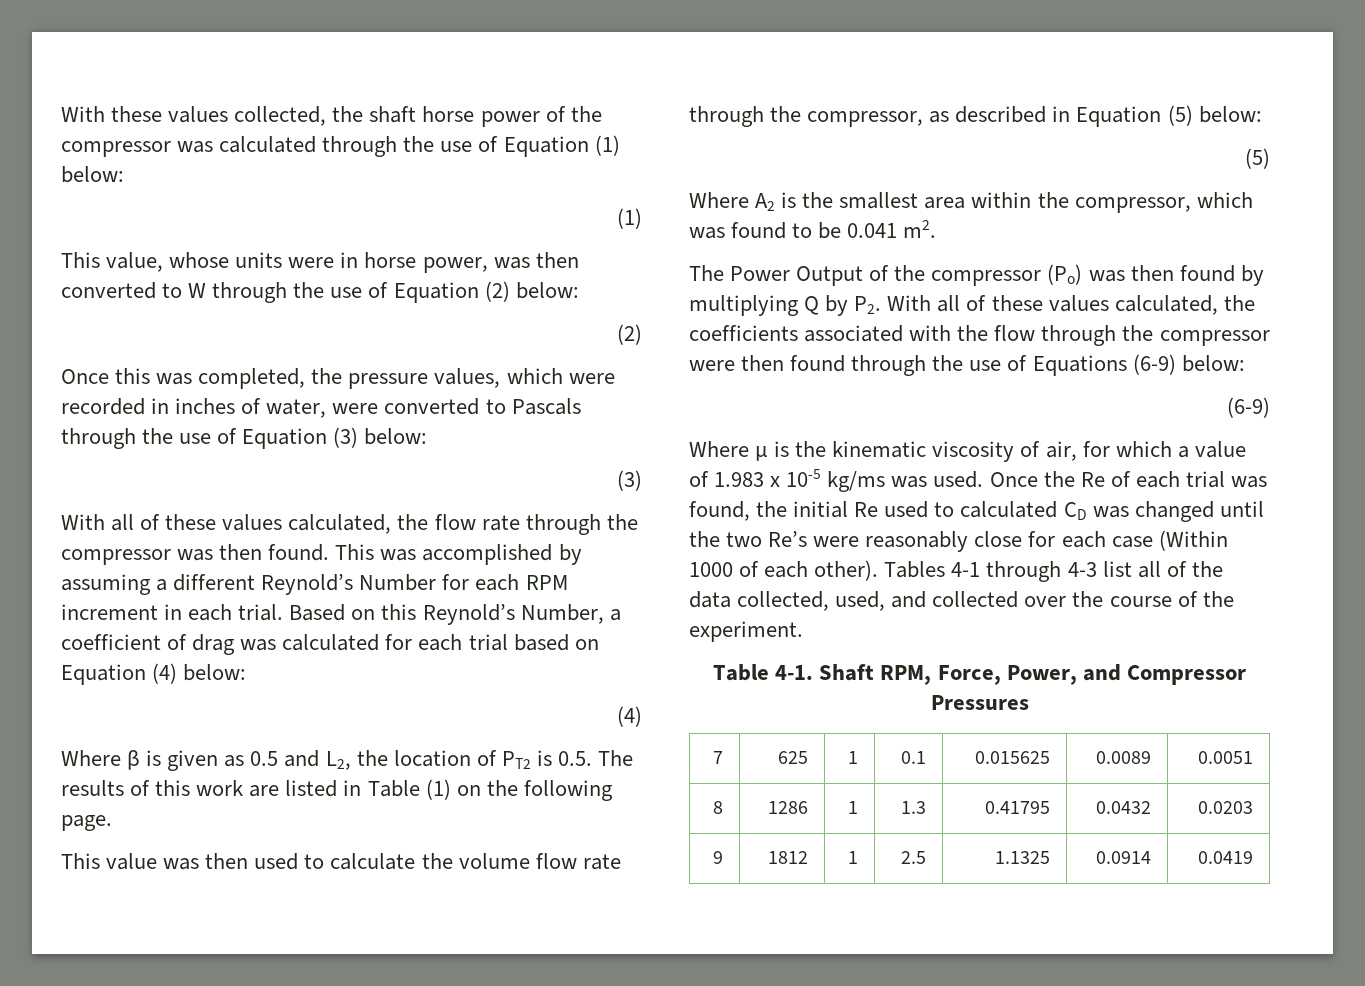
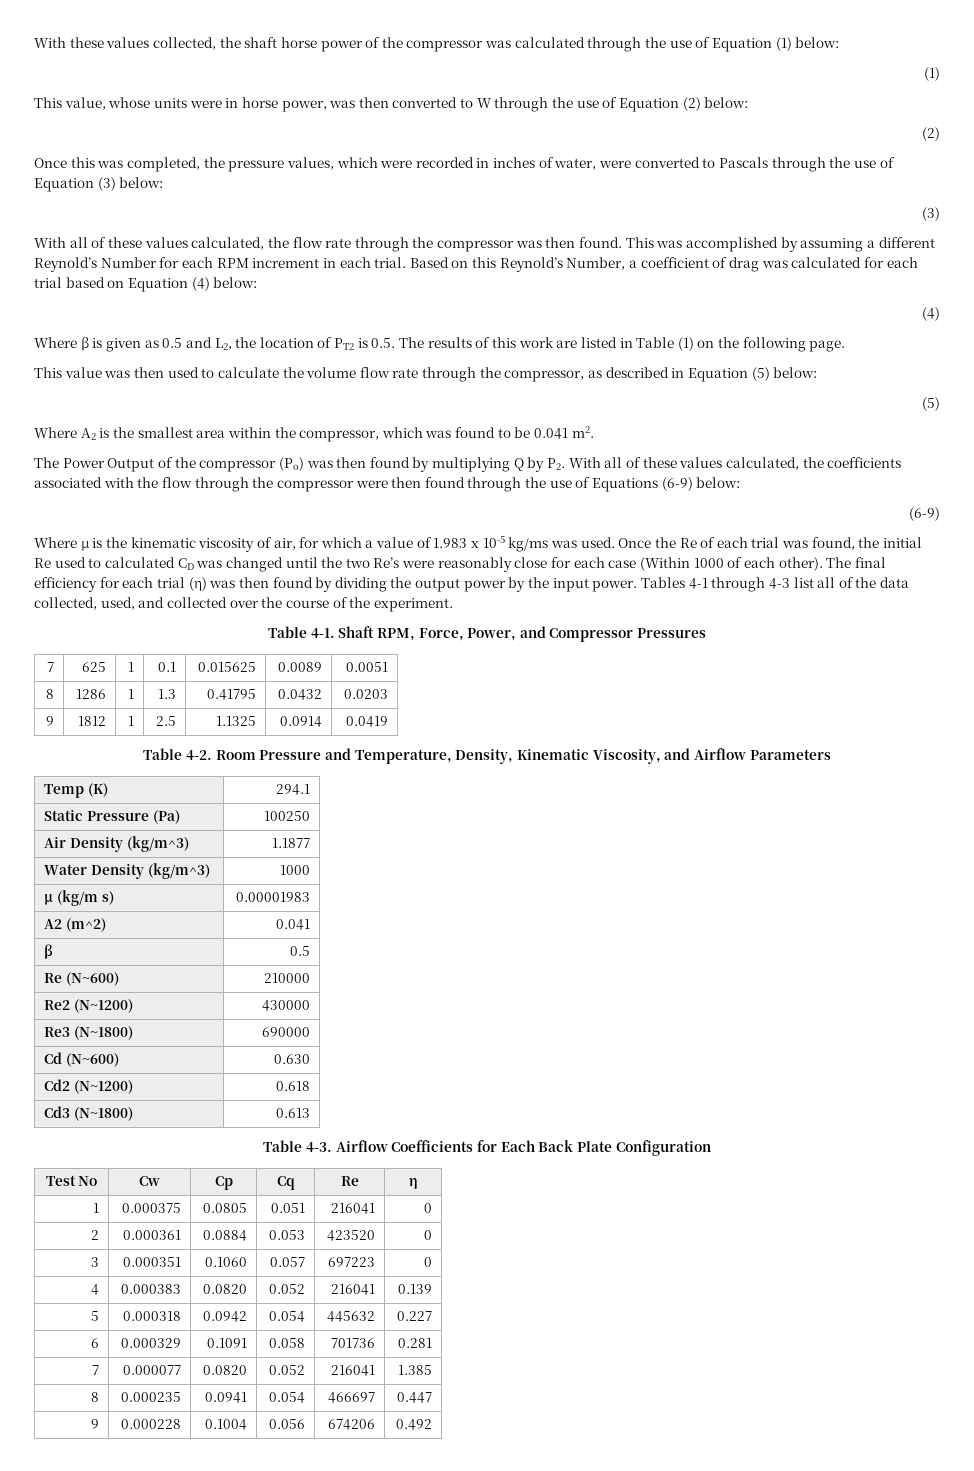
+ The final efficiency for each trial (η) was then found by dividing the output power by the input power.
+ Table 4-2. Room Pressure and Temperature, Density, Kinematic Viscosity, and Airflow Parameters
+ Temp (K) | 294.1
+ Static Pressure (Pa) | 100250
+ Air Density (kg/m^3) | 1.1877
+ Water Density (kg/m^3) | 1000
+ μ (kg/m s) | 0.00001983
+ A2 (m^2) | 0.041
+ β | 0.5
+ Re (N~600) | 210000
+ Re2 (N~1200) | 430000
+ Re3 (N~1800) | 690000
+ Cd (N~600) | 0.630
+ Cd2 (N~1200) | 0.618
+ Cd3 (N~1800) | 0.613
+ Table 4-3. Airflow Coefficients for Each Back Plate Configuration
+ Test No | Cw | Cp | Cq | Re | η
+ 1 | 0.000375 | 0.0805 | 0.051 | 216041 | 0
+ 2 | 0.000361 | 0.0884 | 0.053 | 423520 | 0
+ 3 | 0.000351 | 0.1060 | 0.057 | 697223 | 0
+ 4 | 0.000383 | 0.0820 | 0.052 | 216041 | 0.139
+ 5 | 0.000318 | 0.0942 | 0.054 | 445632 | 0.227
+ 6 | 0.000329 | 0.1091 | 0.058 | 701736 | 0.281
+ 7 | 0.000077 | 0.0820 | 0.052 | 216041 | 1.385
+ 8 | 0.000235 | 0.0941 | 0.054 | 466697 | 0.447
+ 9 | 0.000228 | 0.1004 | 0.056 | 674206 | 0.492

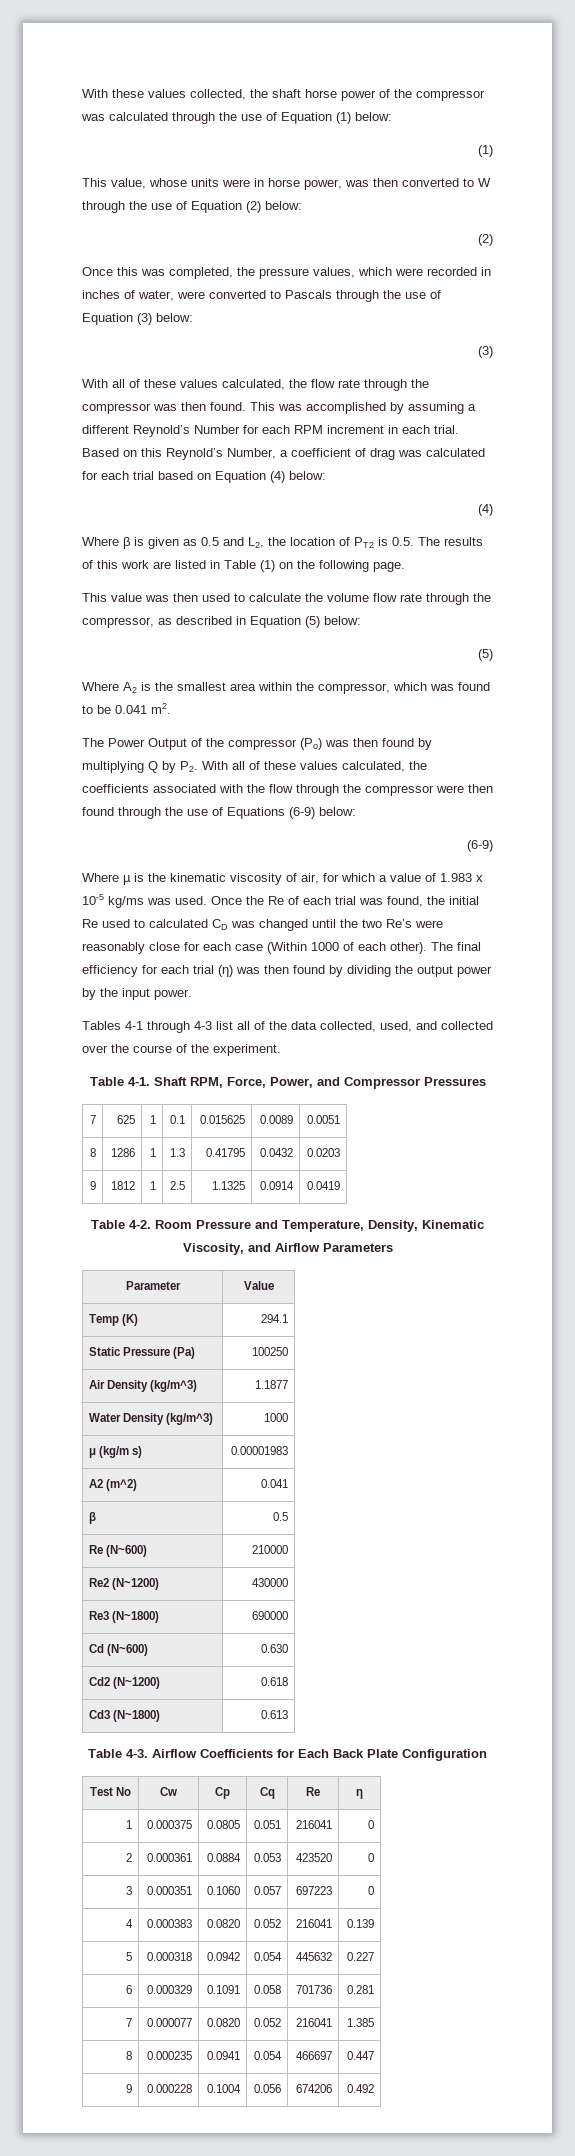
- The final efficiency for each trial (η) was then found by dividing the output power by the input power. Tables 4-1 through 4-3 list all of the data collected, used, and collected over the course of the experiment.
+ The final efficiency for each trial (η) was then found by dividing the output power by the input power.
+ Tables 4-1 through 4-3 list all of the data collected, used, and collected over the course of the experiment.
+ Parameter | Value

